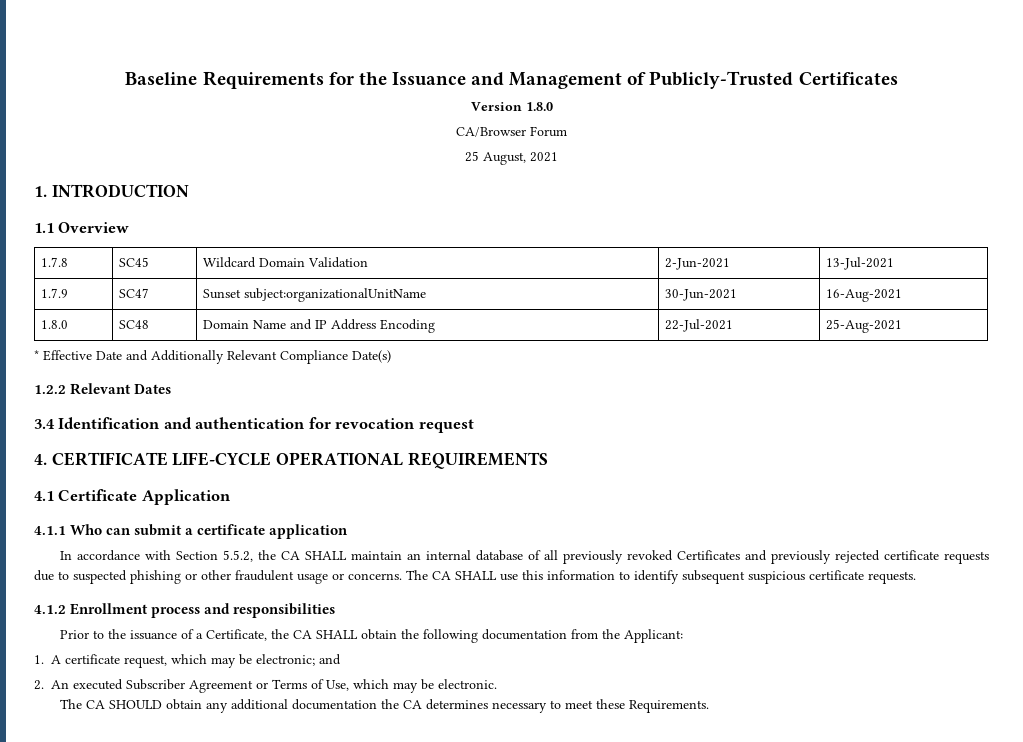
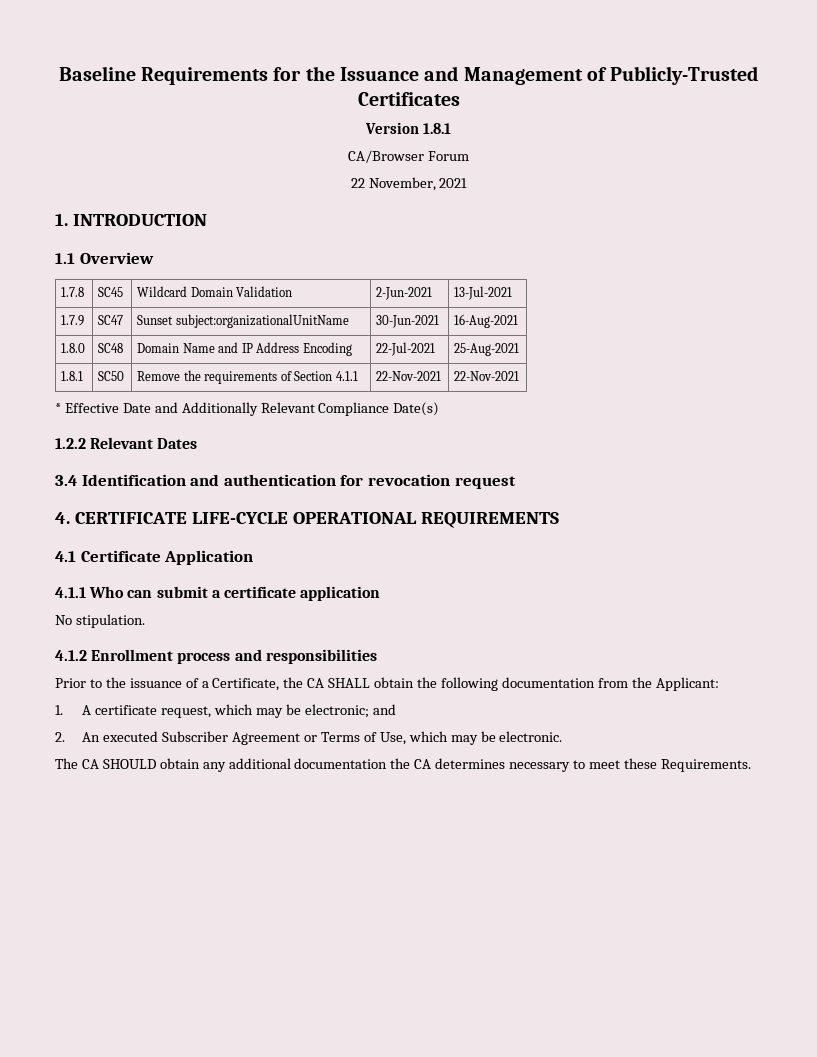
- Version 1.8.0
+ Version 1.8.1
- 25 August, 2021
+ 22 November, 2021
+ 1.8.1 | SC50 | Remove the requirements of Section 4.1.1 | 22-Nov-2021 | 22-Nov-2021
- In accordance with Section 5.5.2, the CA SHALL maintain an internal database of all previously revoked Certificates and previously rejected certificate requests due to suspected phishing or other fraudulent usage or concerns. The CA SHALL use this information to identify subsequent suspicious certificate requests.
+ No stipulation.

